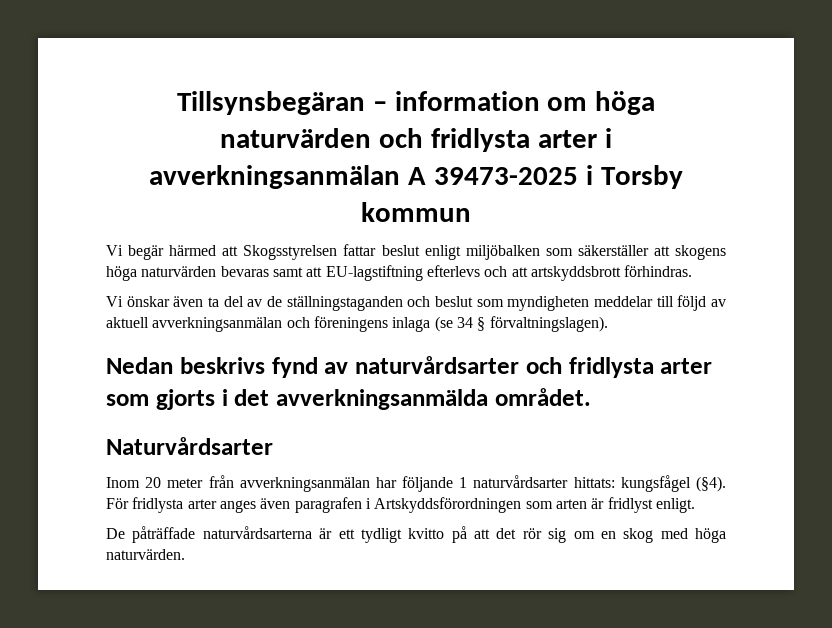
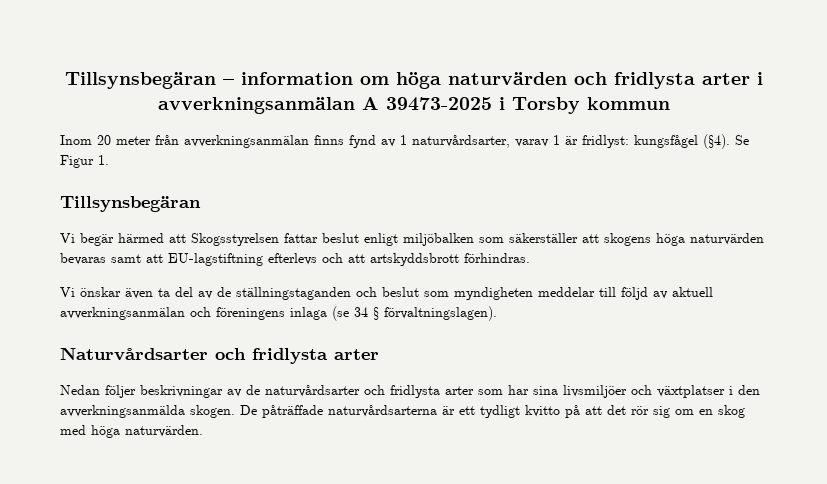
+ Inom 20 meter från avverkningsanmälan finns fynd av 1 naturvårdsarter, varav 1 är fridlyst: kungsfågel (§4). Se Figur 1.
+ Tillsynsbegäran
- Nedan beskrivs fynd av naturvårdsarter och fridlysta arter som gjorts i det avverkningsanmälda området.
- Naturvårdsarter
- Inom 20 meter från avverkningsanmälan har följande 1 naturvårdsarter hittats: kungsfågel (§4). För fridlysta arter anges även paragrafen i Artskyddsförordningen som arten är fridlyst enligt.
- De påträffade naturvårdsarterna är ett tydligt kvitto på att det rör sig om en skog med höga naturvärden.
+ Naturvårdsarter och fridlysta arter
+ Nedan följer beskrivningar av de naturvårdsarter och fridlysta arter som har sina livsmiljöer och växtplatser i den avverkningsanmälda skogen. De påträffade naturvårdsarterna är ett tydligt kvitto på att det rör sig om en skog med höga naturvärden.

